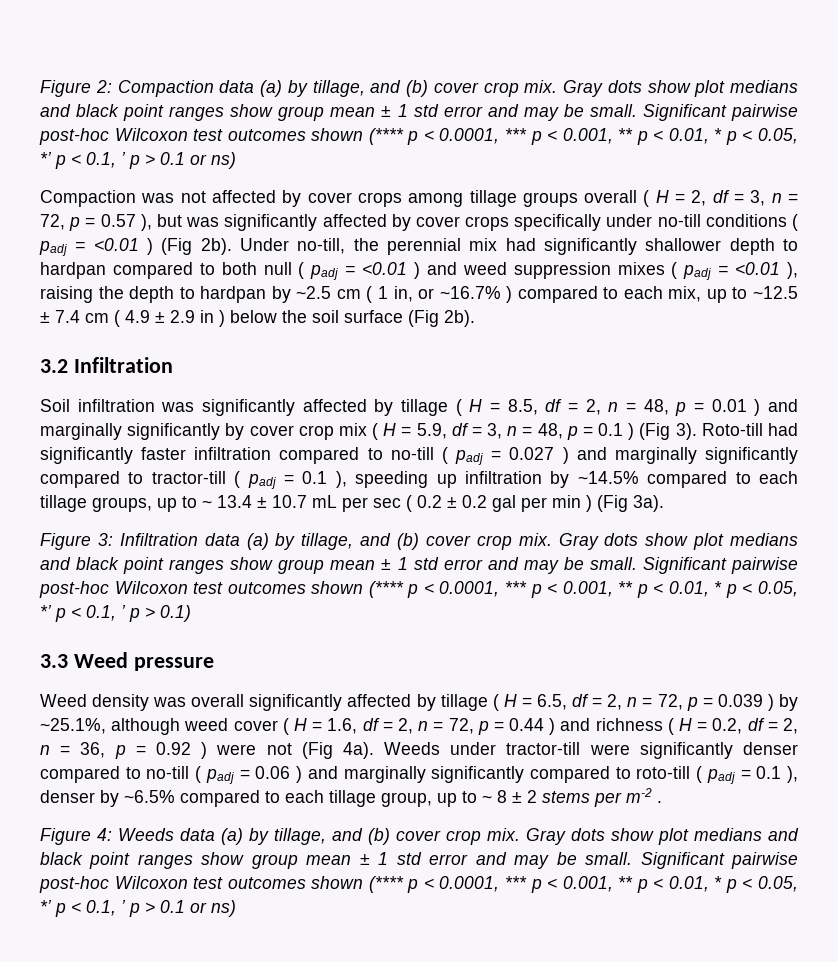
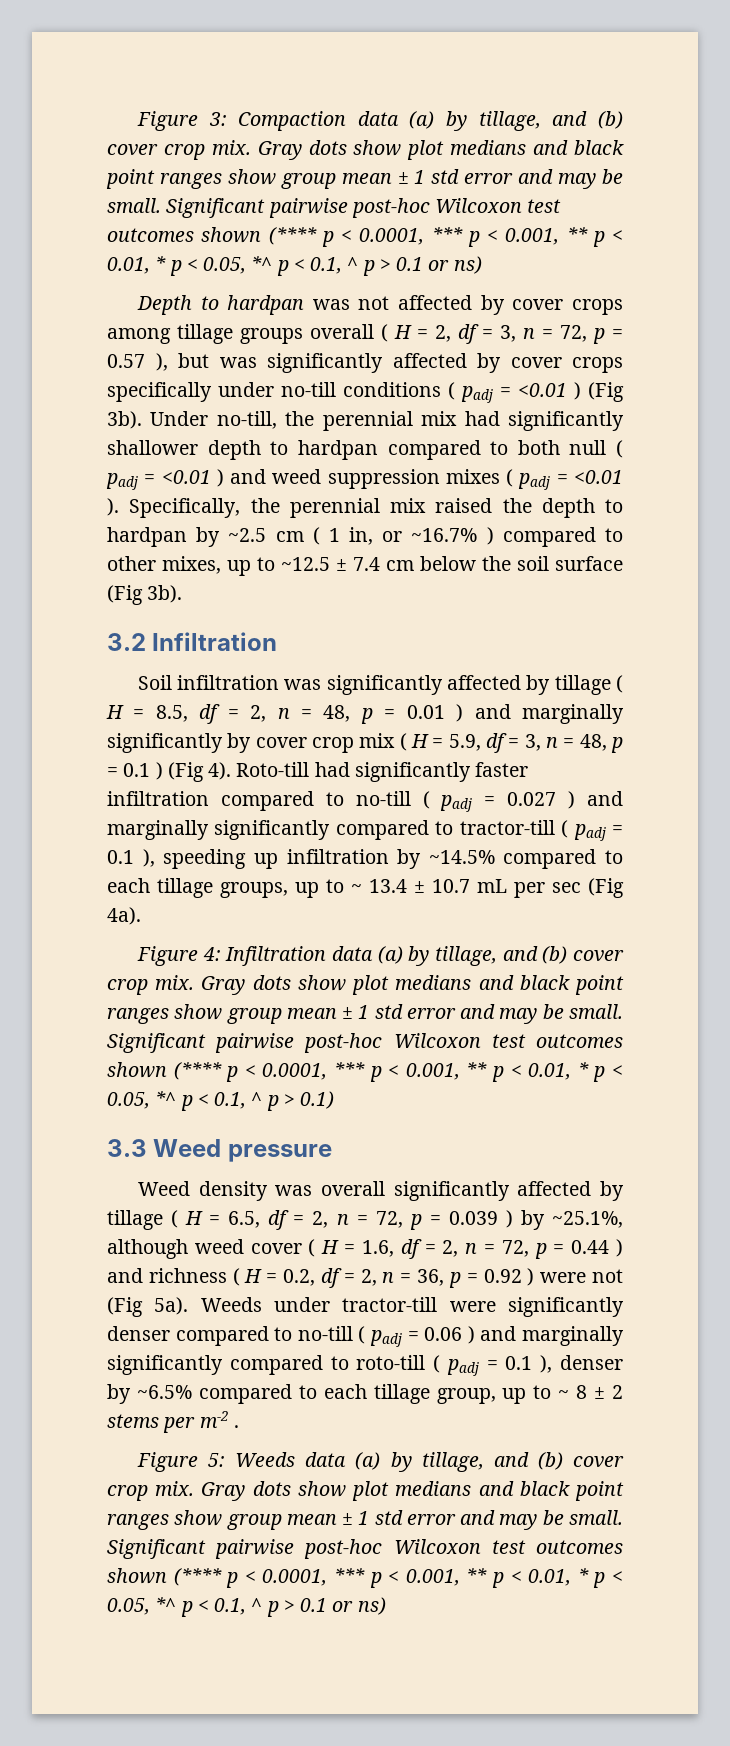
- Figure 2: Compaction data (a) by tillage, and (b) cover crop mix. Gray dots show plot medians and black point ranges show group mean ± 1 std error and may be small. Significant pairwise post-hoc Wilcoxon test outcomes shown (**** p < 0.0001, *** p < 0.001, ** p < 0.01, * p < 0.05, *’ p < 0.1, ’ p > 0.1 or ns)
+ Figure 3: Compaction data (a) by tillage, and (b) cover crop mix. Gray dots show plot medians and black point ranges show group mean ± 1 std error and may be small. Significant pairwise post-hoc Wilcoxon test outcomes shown (**** p < 0.0001, *** p < 0.001, ** p < 0.01, * p < 0.05, *^ p < 0.1, ^ p > 0.1 or ns)
- Compaction was not affected by cover crops among tillage groups overall ( H = 2, df = 3, n = 72, p = 0.57 ), but was significantly affected by cover crops specifically under no-till conditions ( padj = <0.01 ) (Fig 2b).
+ Depth to hardpan was not affected by cover crops among tillage groups overall ( H = 2, df = 3, n = 72, p = 0.57 ), but was significantly affected by cover crops specifically under no-till conditions ( padj = <0.01 ) (Fig 3b).
- Under no-till, the perennial mix had significantly shallower depth to hardpan compared to both null ( padj = <0.01 ) and weed suppression mixes ( padj = <0.01 ), raising the depth to hardpan by ~2.5 cm ( 1 in, or ~16.7% ) compared to each mix, up to ~12.5 ± 7.4 cm ( 4.9 ± 2.9 in ) below the soil surface (Fig 2b).
+ Under no-till, the perennial mix had significantly shallower depth to hardpan compared to both null ( padj = <0.01 ) and weed suppression mixes ( padj = <0.01 ). Specifically, the perennial mix raised the depth to hardpan by ~2.5 cm ( 1 in, or ~16.7% ) compared to other mixes, up to ~12.5 ± 7.4 cm below the soil surface (Fig 3b).
- Soil infiltration was significantly affected by tillage ( H = 8.5, df = 2, n = 48, p = 0.01 ) and marginally significantly by cover crop mix ( H = 5.9, df = 3, n = 48, p = 0.1 ) (Fig 3).
+ Soil infiltration was significantly affected by tillage ( H = 8.5, df = 2, n = 48, p = 0.01 ) and marginally significantly by cover crop mix ( H = 5.9, df = 3, n = 48, p = 0.1 ) (Fig 4).
- Roto-till had significantly faster infiltration compared to no-till ( padj = 0.027 ) and marginally significantly compared to tractor-till ( padj = 0.1 ), speeding up infiltration by ~14.5% compared to each tillage groups, up to ~ 13.4 ± 10.7 mL per sec ( 0.2 ± 0.2 gal per min ) (Fig 3a).
- Figure 3: Infiltration data (a) by tillage, and (b) cover crop mix.
+ Roto-till had significantly faster infiltration compared to no-till ( padj = 0.027 ) and marginally significantly compared to tractor-till ( padj = 0.1 ), speeding up infiltration by ~14.5% compared to each tillage groups, up to ~ 13.4 ± 10.7 mL per sec (Fig 4a).
+ Figure 4: Infiltration data (a) by tillage, and (b) cover crop mix.
- Significant pairwise post-hoc Wilcoxon test outcomes shown (**** p < 0.0001, *** p < 0.001, ** p < 0.01, * p < 0.05, *’ p < 0.1, ’ p > 0.1)
+ Significant pairwise post-hoc Wilcoxon test outcomes shown (**** p < 0.0001, *** p < 0.001, ** p < 0.01, * p < 0.05, *^ p < 0.1, ^ p > 0.1)
- Weed density was overall significantly affected by tillage ( H = 6.5, df = 2, n = 72, p = 0.039 ) by ~25.1%, although weed cover ( H = 1.6, df = 2, n = 72, p = 0.44 ) and richness ( H = 0.2, df = 2, n = 36, p = 0.92 ) were not (Fig 4a).
+ Weed density was overall significantly affected by tillage ( H = 6.5, df = 2, n = 72, p = 0.039 ) by ~25.1%, although weed cover ( H = 1.6, df = 2, n = 72, p = 0.44 ) and richness ( H = 0.2, df = 2, n = 36, p = 0.92 ) were not (Fig 5a).
- Figure 4: Weeds data (a) by tillage, and (b) cover crop mix. Gray dots show plot medians and black point ranges show group mean ± 1 std error and may be small. Significant pairwise post-hoc Wilcoxon test outcomes shown (**** p < 0.0001, *** p < 0.001, ** p < 0.01, * p < 0.05, *’ p < 0.1, ’ p > 0.1 or ns)
+ Figure 5: Weeds data (a) by tillage, and (b) cover crop mix. Gray dots show plot medians and black point ranges show group mean ± 1 std error and may be small. Significant pairwise post-hoc Wilcoxon test outcomes shown (**** p < 0.0001, *** p < 0.001, ** p < 0.01, * p < 0.05, *^ p < 0.1, ^ p > 0.1 or ns)

